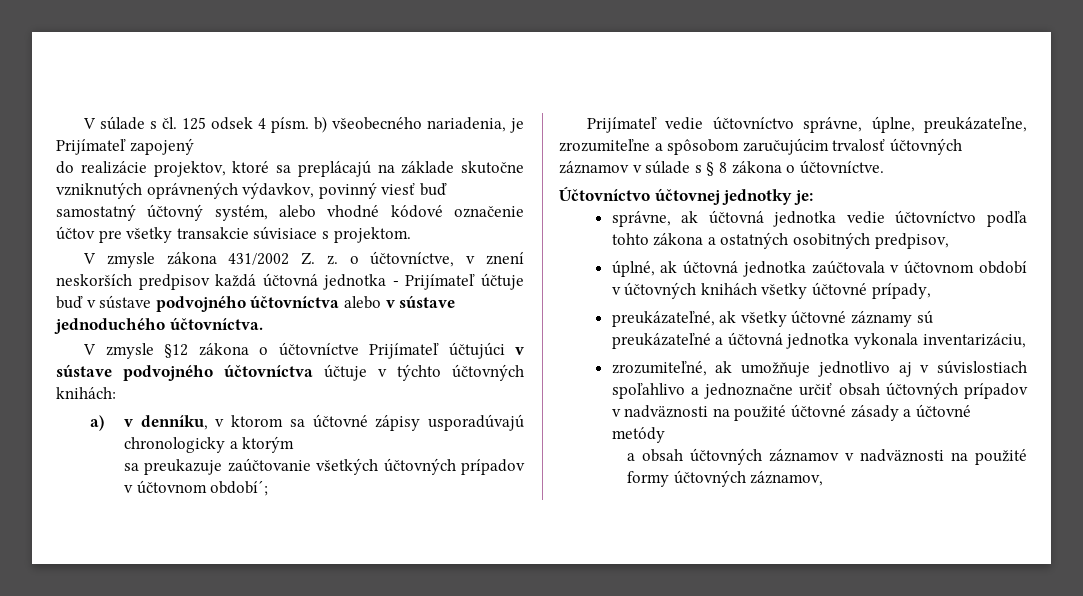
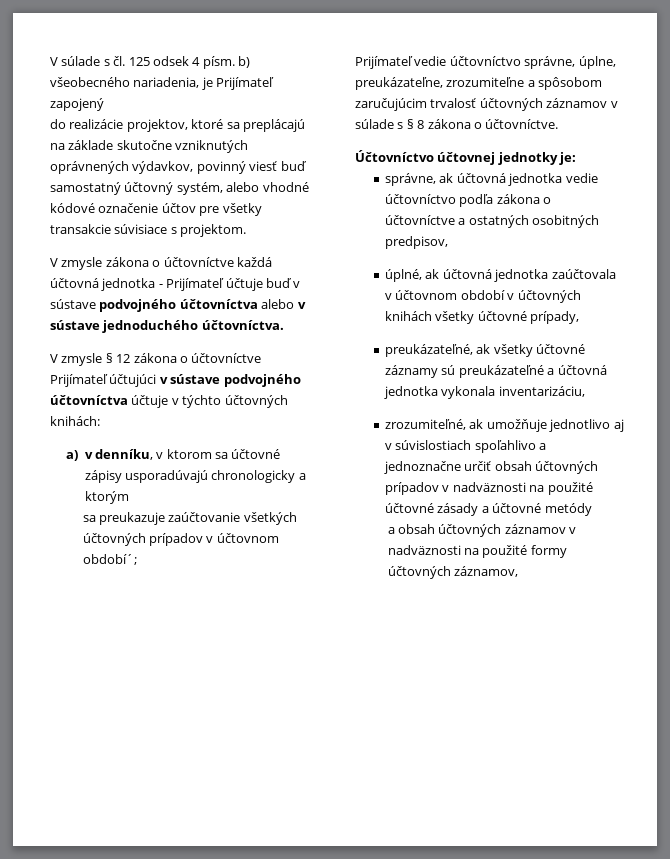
- V zmysle zákona 431/2002 Z. z. o účtovníctve, v znení neskorších predpisov každá účtovná jednotka - Prijímateľ účtuje buď v sústave podvojného účtovníctva alebo v sústave jednoduchého účtovníctva.
+ V zmysle zákona o účtovníctve každá účtovná jednotka - Prijímateľ účtuje buď v sústave podvojného účtovníctva alebo v sústave jednoduchého účtovníctva.
- V zmysle §12 zákona o účtovníctve Prijímateľ účtujúci v sústave podvojného účtovníctva účtuje v týchto účtovných knihách:
+ V zmysle § 12 zákona o účtovníctve Prijímateľ účtujúci v sústave podvojného účtovníctva účtuje v týchto účtovných knihách:
- správne, ak účtovná jednotka vedie účtovníctvo podľa tohto zákona a ostatných osobitných predpisov,
+ správne, ak účtovná jednotka vedie účtovníctvo podľa zákona o účtovníctve a ostatných osobitných predpisov,

